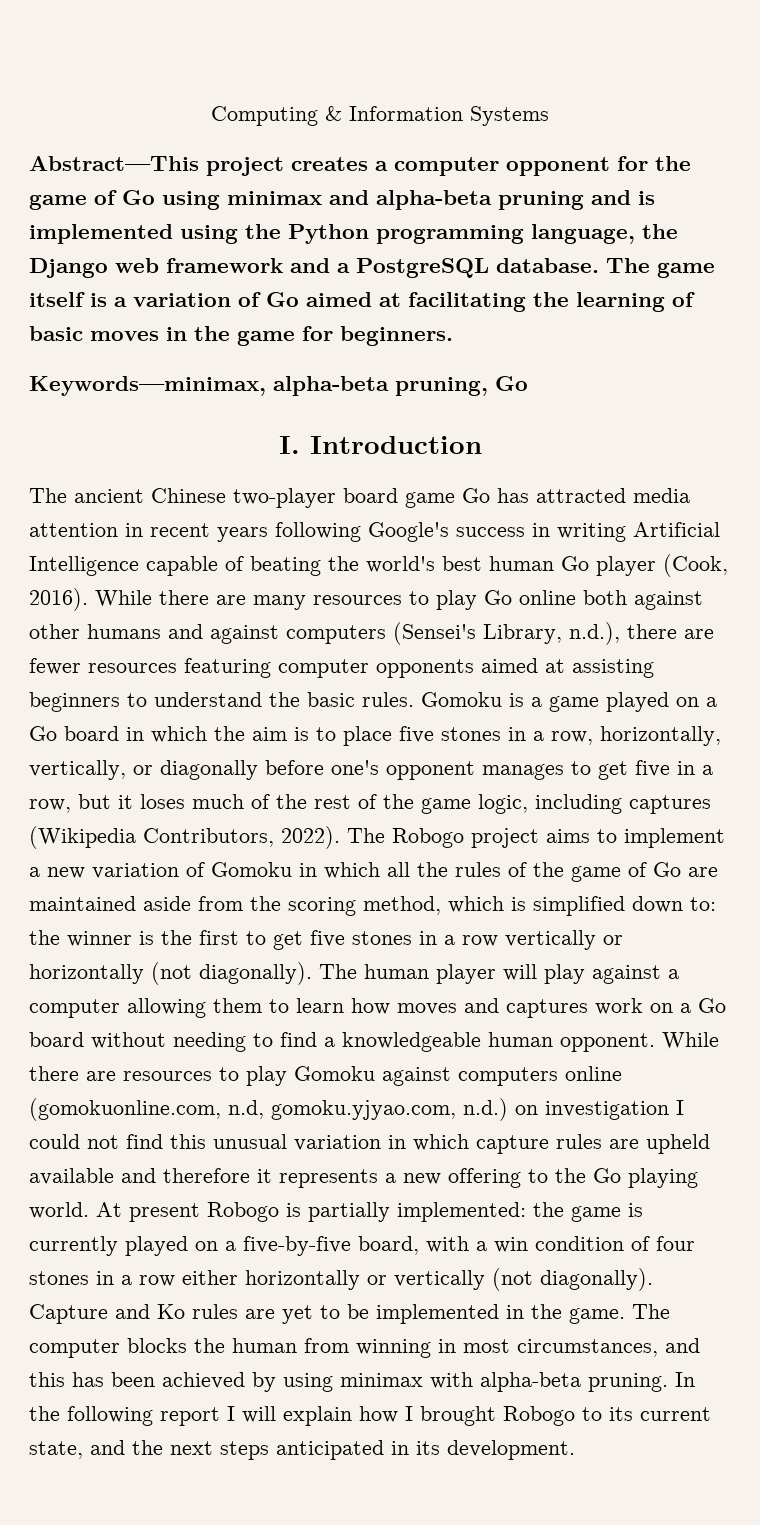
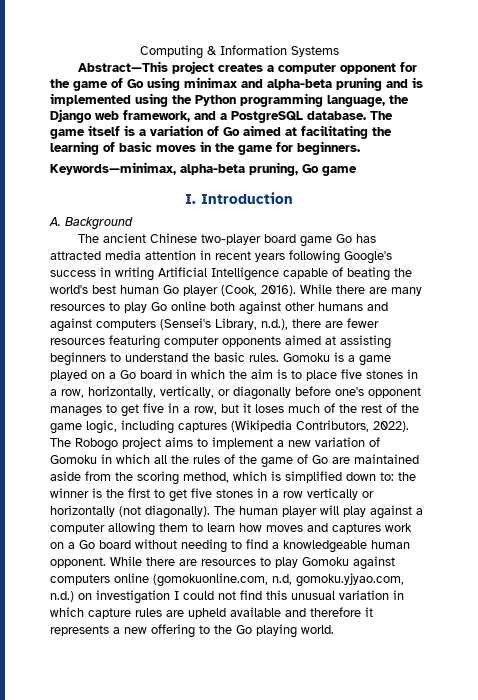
- Abstract—This project creates a computer opponent for the game of Go using minimax and alpha-beta pruning and is implemented using the Python programming language, the Django web framework and a PostgreSQL database.
+ Abstract—This project creates a computer opponent for the game of Go using minimax and alpha-beta pruning and is implemented using the Python programming language, the Django web framework, and a PostgreSQL database.
- Keywords—minimax, alpha-beta pruning, Go
+ Keywords—minimax, alpha-beta pruning, Go game
+ A. Background
- At present Robogo is partially implemented: the game is currently played on a five-by-five board, with a win condition of four stones in a row either horizontally or vertically (not diagonally). Capture and Ko rules are yet to be implemented in the game. The computer blocks the human from winning in most circumstances, and this has been achieved by using minimax with alpha-beta pruning. In the following report I will explain how I brought Robogo to its current state, and the next steps anticipated in its development.

